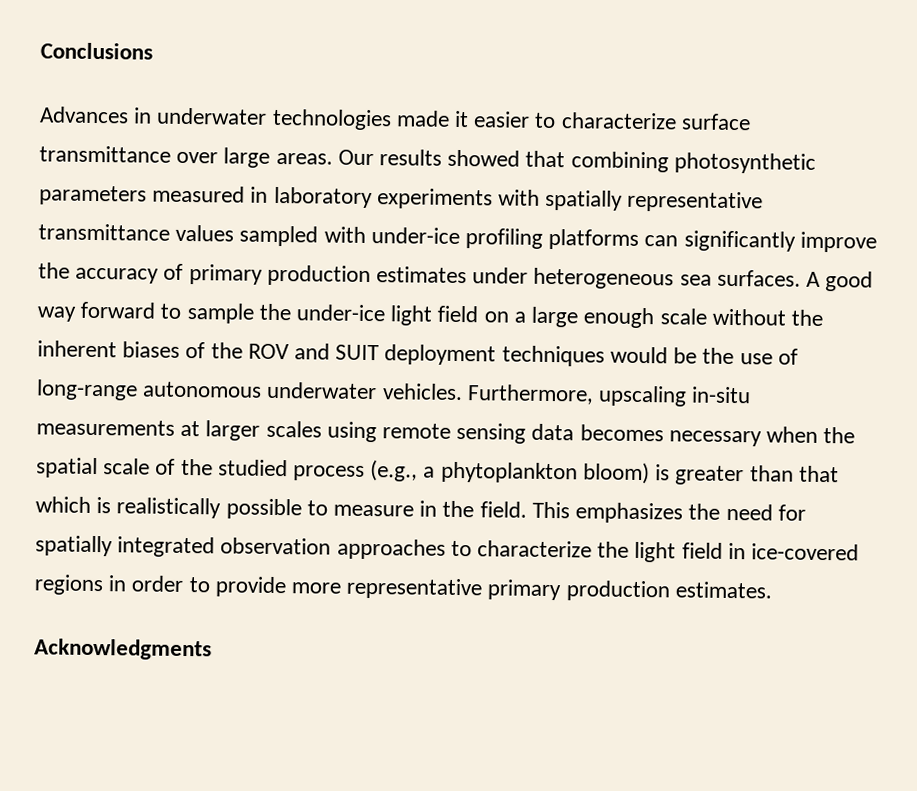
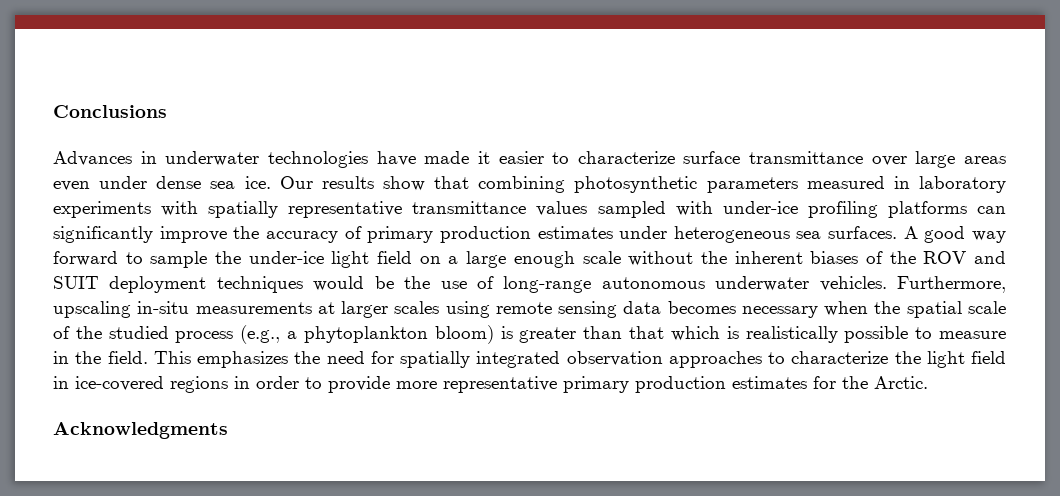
- Advances in underwater technologies made it easier to characterize surface transmittance over large areas.
+ Advances in underwater technologies have made it easier to characterize surface transmittance over large areas even under dense sea ice.
- Our results showed that combining photosynthetic parameters measured in laboratory experiments with spatially representative transmittance values sampled with under-ice profiling platforms can significantly improve the accuracy of primary production estimates under heterogeneous sea surfaces.
+ Our results show that combining photosynthetic parameters measured in laboratory experiments with spatially representative transmittance values sampled with under-ice profiling platforms can significantly improve the accuracy of primary production estimates under heterogeneous sea surfaces.
- This emphasizes the need for spatially integrated observation approaches to characterize the light field in ice-covered regions in order to provide more representative primary production estimates.
+ This emphasizes the need for spatially integrated observation approaches to characterize the light field in ice-covered regions in order to provide more representative primary production estimates for the Arctic.

